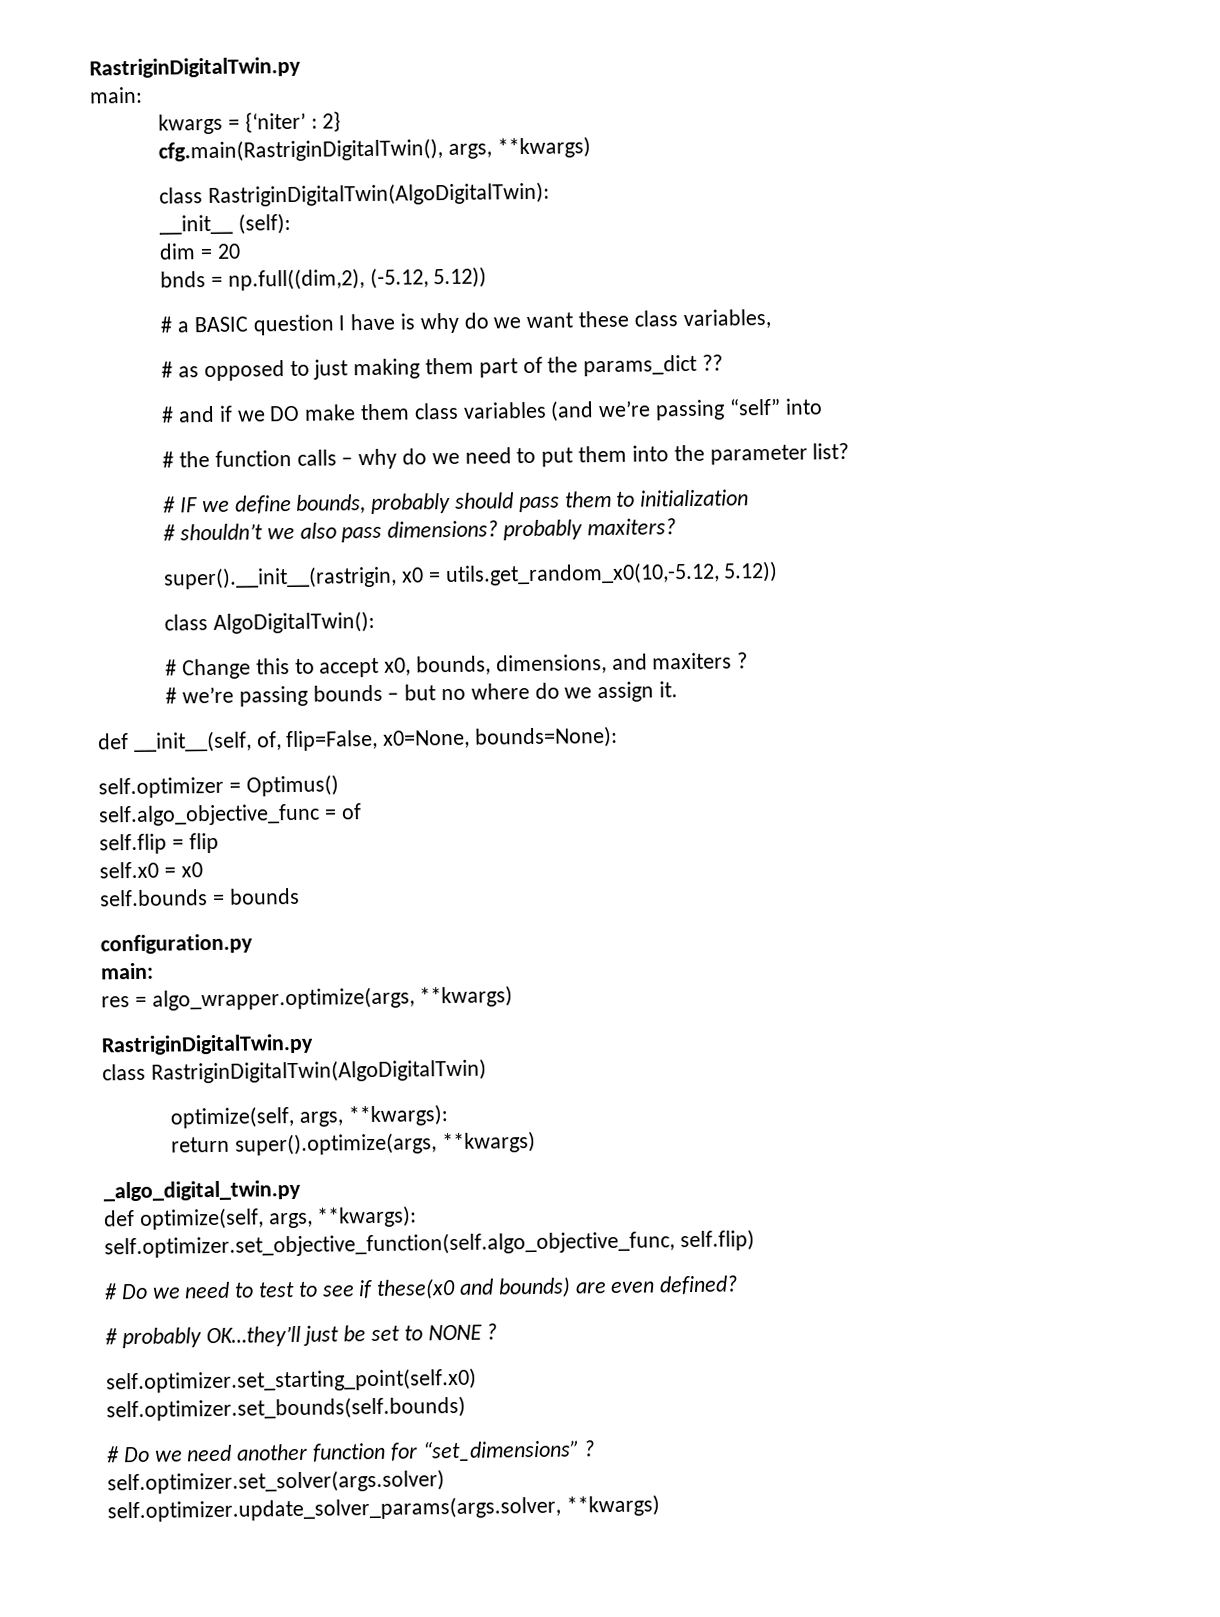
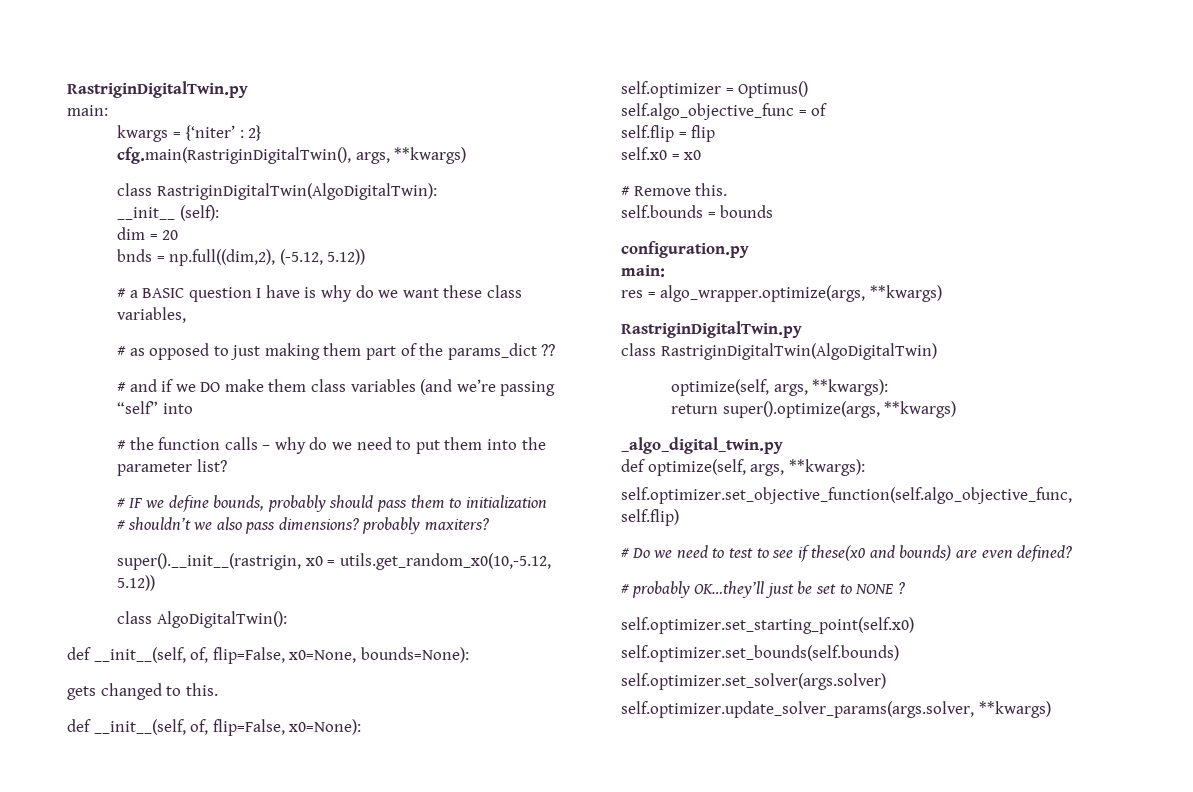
- # Change this to accept x0, bounds, dimensions, and maxiters ?
- # we’re passing bounds – but no where do we assign it.
+ gets changed to this.
+ def __init__(self, of, flip=False, x0=None):
+ # Remove this.
- # Do we need another function for “set_dimensions” ?

